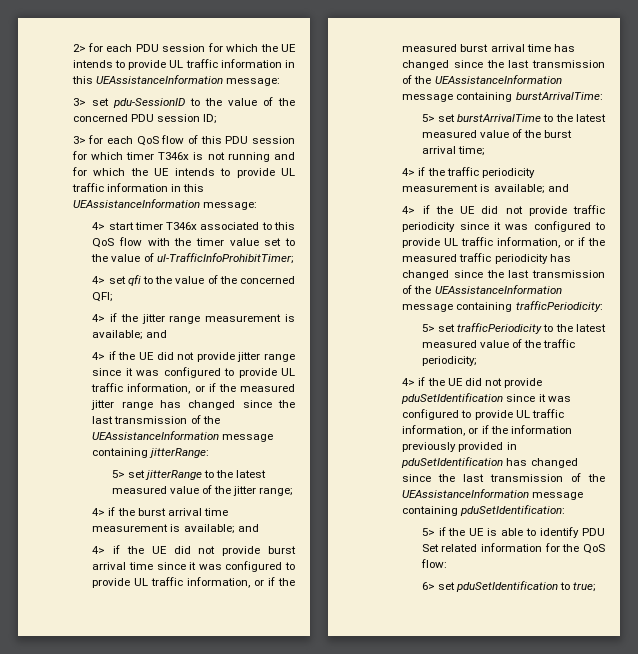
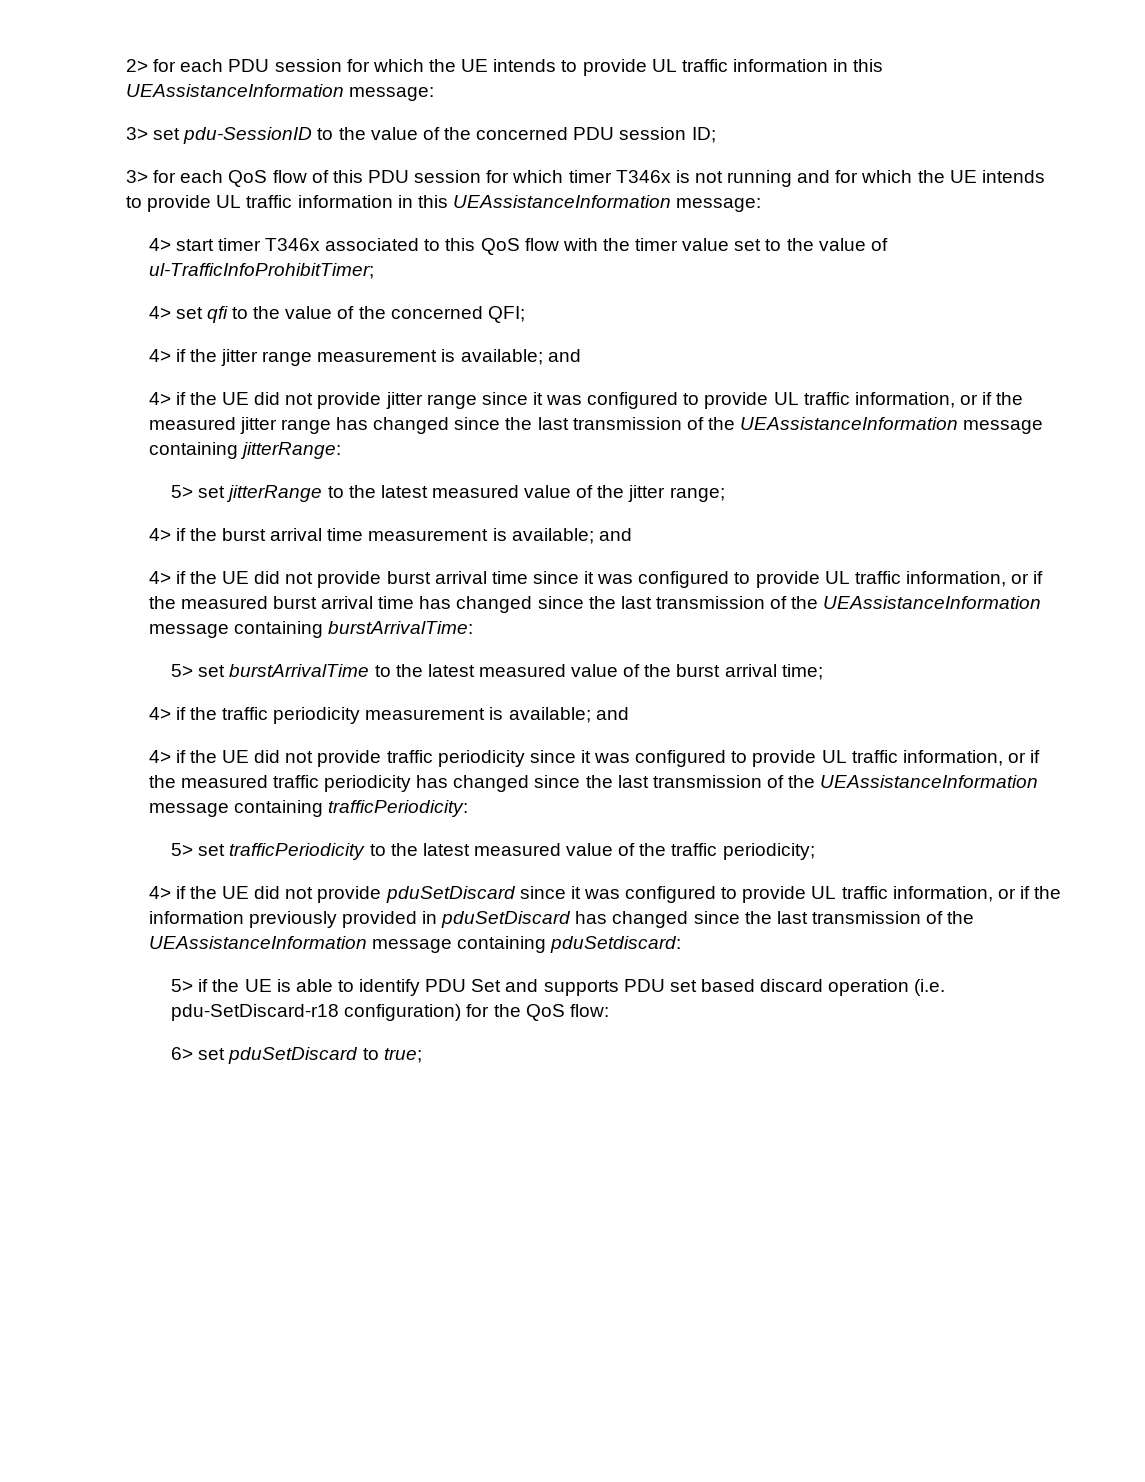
- 4> if the UE did not provide pduSetIdentification since it was configured to provide UL traffic information, or if the information previously provided in pduSetIdentification has changed since the last transmission of the UEAssistanceInformation message containing pduSetIdentification:
+ 4> if the UE did not provide pduSetDiscard since it was configured to provide UL traffic information, or if the information previously provided in pduSetDiscard has changed since the last transmission of the UEAssistanceInformation message containing pduSetdiscard:
- 5> if the UE is able to identify PDU Set related information for the QoS flow:
+ 5> if the UE is able to identify PDU Set and supports PDU set based discard operation (i.e. pdu-SetDiscard-r18 configuration) for the QoS flow:
- 6> set pduSetIdentification to true;
+ 6> set pduSetDiscard to true;

